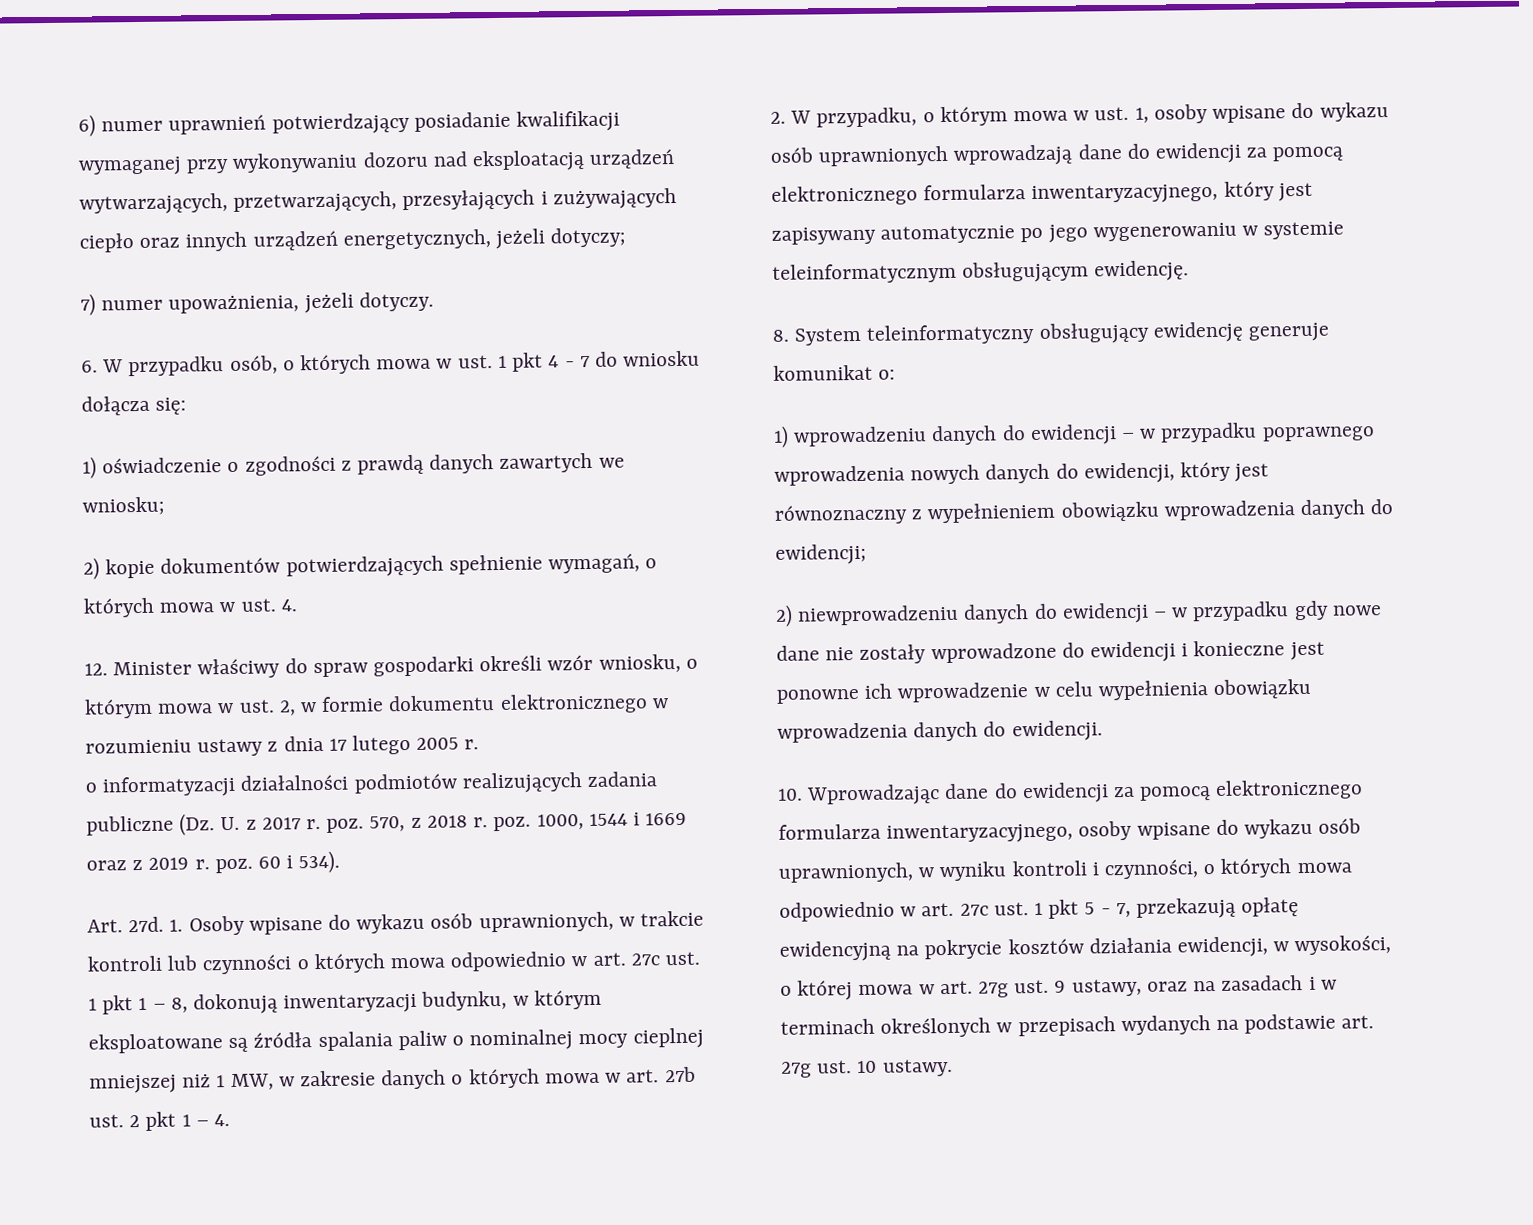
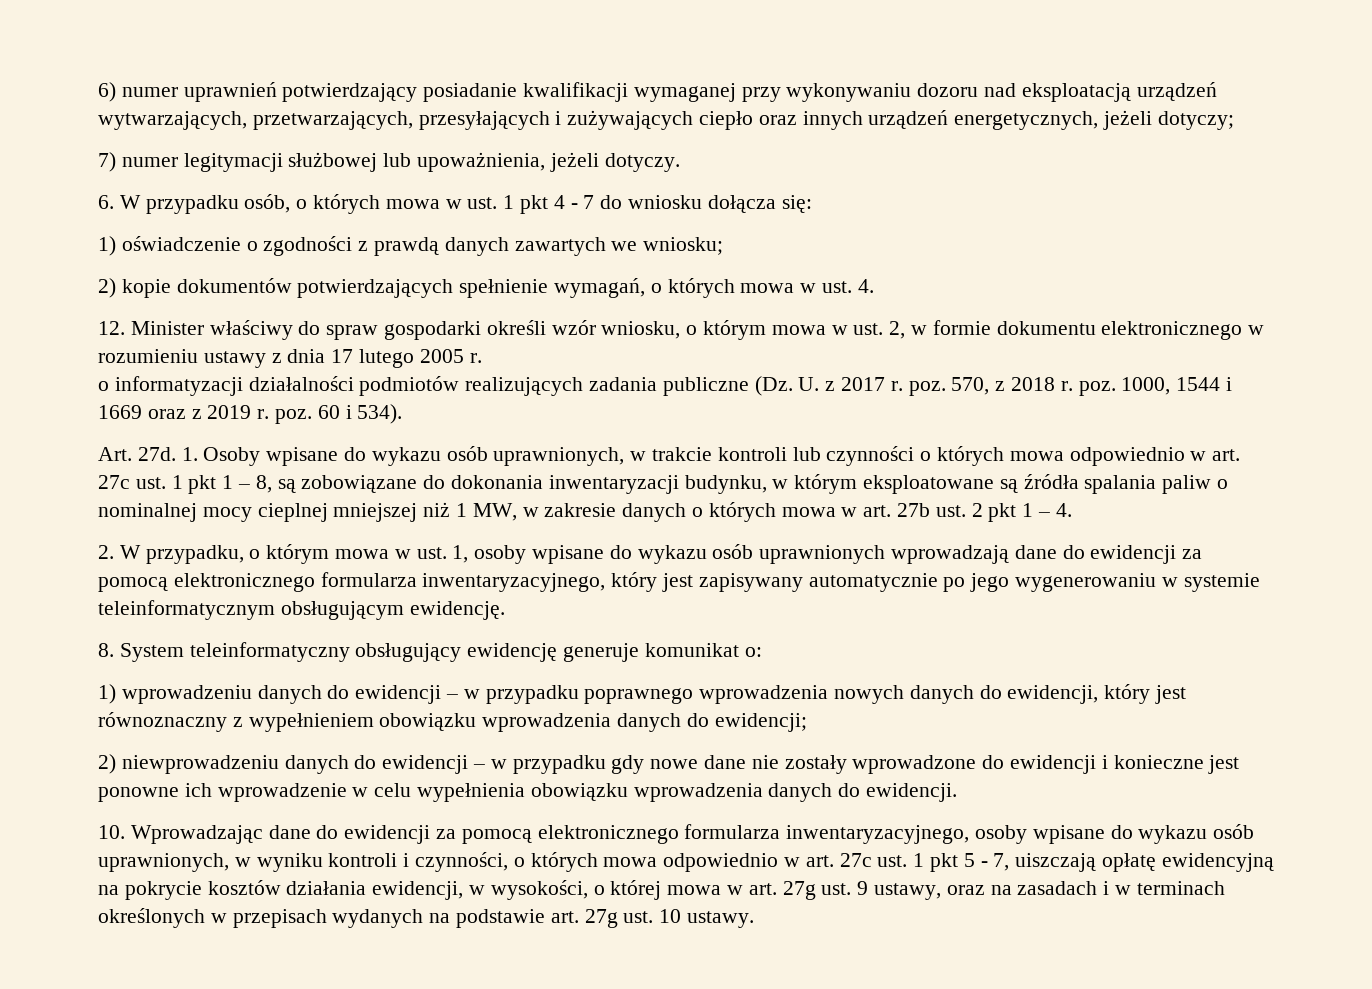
- 7) numer upoważnienia, jeżeli dotyczy.
+ 7) numer legitymacji służbowej lub upoważnienia, jeżeli dotyczy.
- 1. Osoby wpisane do wykazu osób uprawnionych, w trakcie kontroli lub czynności o których mowa odpowiednio w art. 27c ust. 1 pkt 1 – 8, dokonują inwentaryzacji budynku, w którym eksploatowane są źródła spalania paliw o nominalnej mocy cieplnej mniejszej niż 1 MW, w zakresie danych o których mowa w art. 27b ust. 2 pkt 1 – 4.
+ 1. Osoby wpisane do wykazu osób uprawnionych, w trakcie kontroli lub czynności o których mowa odpowiednio w art. 27c ust. 1 pkt 1 – 8, są zobowiązane do dokonania inwentaryzacji budynku, w którym eksploatowane są źródła spalania paliw o nominalnej mocy cieplnej mniejszej niż 1 MW, w zakresie danych o których mowa w art. 27b ust. 2 pkt 1 – 4.
- 10. Wprowadzając dane do ewidencji za pomocą elektronicznego formularza inwentaryzacyjnego, osoby wpisane do wykazu osób uprawnionych, w wyniku kontroli i czynności, o których mowa odpowiednio w art. 27c ust. 1 pkt 5 - 7, przekazują opłatę ewidencyjną na pokrycie kosztów działania ewidencji, w wysokości, o której mowa w art. 27g ust. 9 ustawy, oraz na zasadach i w terminach określonych w przepisach wydanych na podstawie art. 27g ust. 10 ustawy.
+ 10. Wprowadzając dane do ewidencji za pomocą elektronicznego formularza inwentaryzacyjnego, osoby wpisane do wykazu osób uprawnionych, w wyniku kontroli i czynności, o których mowa odpowiednio w art. 27c ust. 1 pkt 5 - 7, uiszczają opłatę ewidencyjną na pokrycie kosztów działania ewidencji, w wysokości, o której mowa w art. 27g ust. 9 ustawy, oraz na zasadach i w terminach określonych w przepisach wydanych na podstawie art. 27g ust. 10 ustawy.

